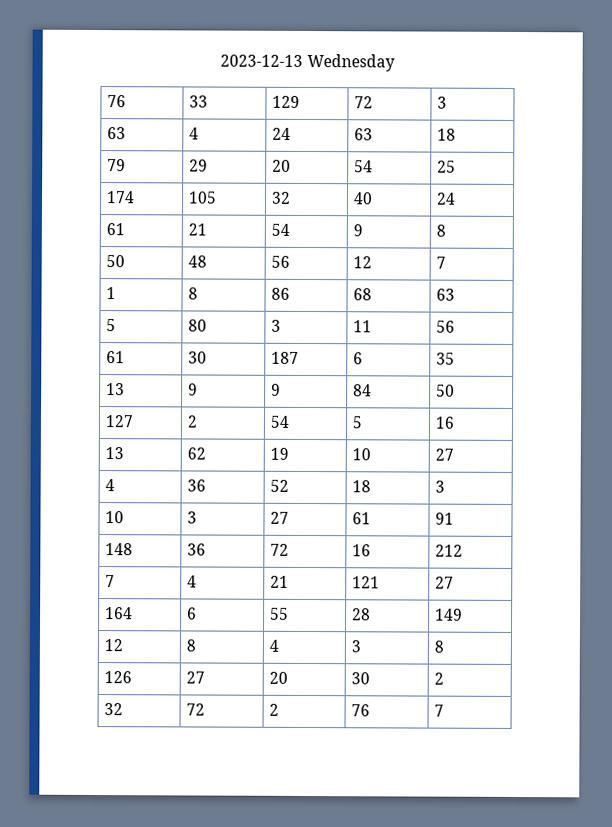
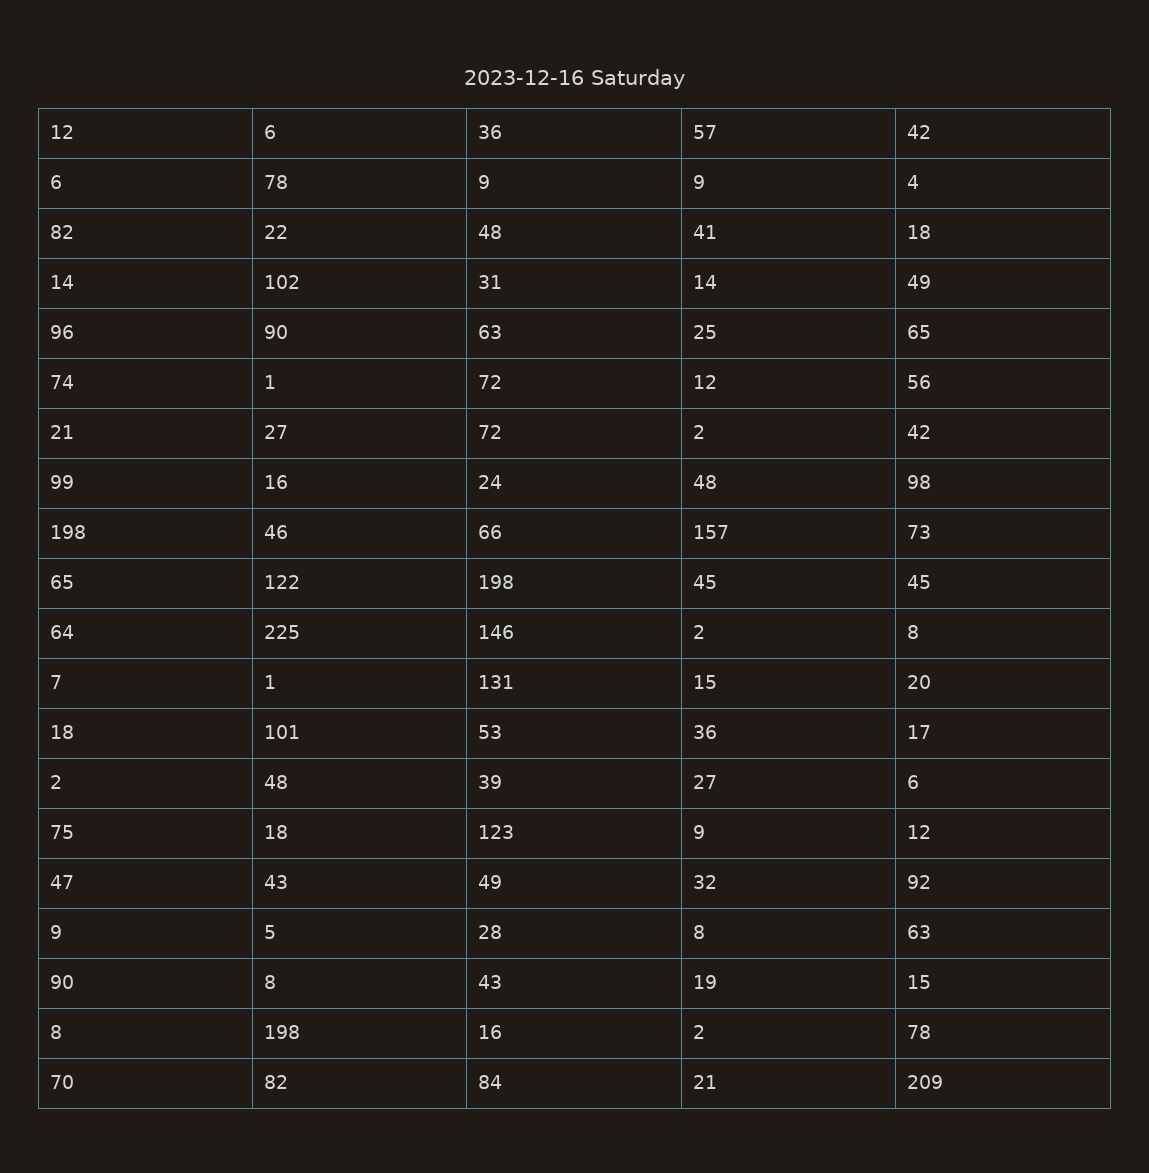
- 2023-12-13 Wednesday
- 76 | 33 | 129 | 72 | 3
- 63 | 4 | 24 | 63 | 18
- 79 | 29 | 20 | 54 | 25
- 174 | 105 | 32 | 40 | 24
- 61 | 21 | 54 | 9 | 8
- 50 | 48 | 56 | 12 | 7
- 1 | 8 | 86 | 68 | 63
- 5 | 80 | 3 | 11 | 56
- 61 | 30 | 187 | 6 | 35
- 13 | 9 | 9 | 84 | 50
- 127 | 2 | 54 | 5 | 16
- 13 | 62 | 19 | 10 | 27
- 4 | 36 | 52 | 18 | 3
- 10 | 3 | 27 | 61 | 91
- 148 | 36 | 72 | 16 | 212
- 7 | 4 | 21 | 121 | 27
- 164 | 6 | 55 | 28 | 149
- 12 | 8 | 4 | 3 | 8
- 126 | 27 | 20 | 30 | 2
- 32 | 72 | 2 | 76 | 7
+ 2023-12-16 Saturday
+ 12 | 6 | 36 | 57 | 42
+ 6 | 78 | 9 | 9 | 4
+ 82 | 22 | 48 | 41 | 18
+ 14 | 102 | 31 | 14 | 49
+ 96 | 90 | 63 | 25 | 65
+ 74 | 1 | 72 | 12 | 56
+ 21 | 27 | 72 | 2 | 42
+ 99 | 16 | 24 | 48 | 98
+ 198 | 46 | 66 | 157 | 73
+ 65 | 122 | 198 | 45 | 45
+ 64 | 225 | 146 | 2 | 8
+ 7 | 1 | 131 | 15 | 20
+ 18 | 101 | 53 | 36 | 17
+ 2 | 48 | 39 | 27 | 6
+ 75 | 18 | 123 | 9 | 12
+ 47 | 43 | 49 | 32 | 92
+ 9 | 5 | 28 | 8 | 63
+ 90 | 8 | 43 | 19 | 15
+ 8 | 198 | 16 | 2 | 78
+ 70 | 82 | 84 | 21 | 209

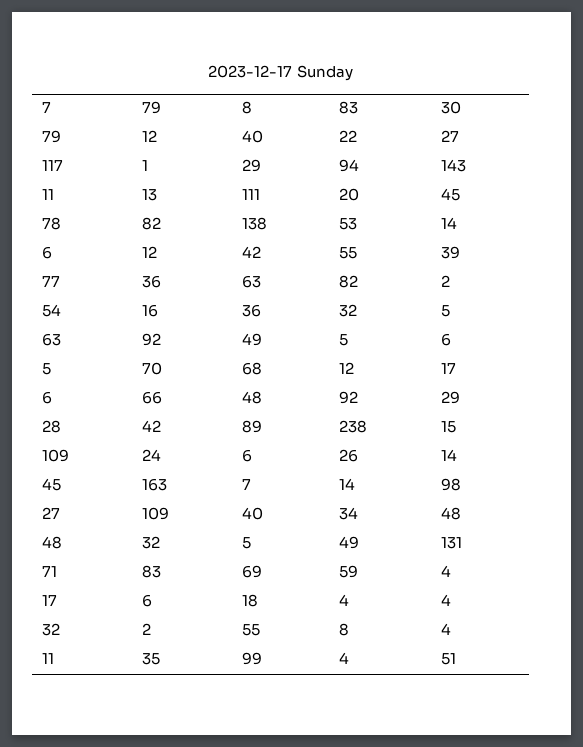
- 2023-12-16 Saturday
- 12 | 6 | 36 | 57 | 42
- 6 | 78 | 9 | 9 | 4
- 82 | 22 | 48 | 41 | 18
- 14 | 102 | 31 | 14 | 49
- 96 | 90 | 63 | 25 | 65
- 74 | 1 | 72 | 12 | 56
- 21 | 27 | 72 | 2 | 42
- 99 | 16 | 24 | 48 | 98
- 198 | 46 | 66 | 157 | 73
- 65 | 122 | 198 | 45 | 45
- 64 | 225 | 146 | 2 | 8
- 7 | 1 | 131 | 15 | 20
- 18 | 101 | 53 | 36 | 17
- 2 | 48 | 39 | 27 | 6
- 75 | 18 | 123 | 9 | 12
- 47 | 43 | 49 | 32 | 92
- 9 | 5 | 28 | 8 | 63
- 90 | 8 | 43 | 19 | 15
- 8 | 198 | 16 | 2 | 78
- 70 | 82 | 84 | 21 | 209
+ 2023-12-17 Sunday
+ 7 | 79 | 8 | 83 | 30
+ 79 | 12 | 40 | 22 | 27
+ 117 | 1 | 29 | 94 | 143
+ 11 | 13 | 111 | 20 | 45
+ 78 | 82 | 138 | 53 | 14
+ 6 | 12 | 42 | 55 | 39
+ 77 | 36 | 63 | 82 | 2
+ 54 | 16 | 36 | 32 | 5
+ 63 | 92 | 49 | 5 | 6
+ 5 | 70 | 68 | 12 | 17
+ 6 | 66 | 48 | 92 | 29
+ 28 | 42 | 89 | 238 | 15
+ 109 | 24 | 6 | 26 | 14
+ 45 | 163 | 7 | 14 | 98
+ 27 | 109 | 40 | 34 | 48
+ 48 | 32 | 5 | 49 | 131
+ 71 | 83 | 69 | 59 | 4
+ 17 | 6 | 18 | 4 | 4
+ 32 | 2 | 55 | 8 | 4
+ 11 | 35 | 99 | 4 | 51

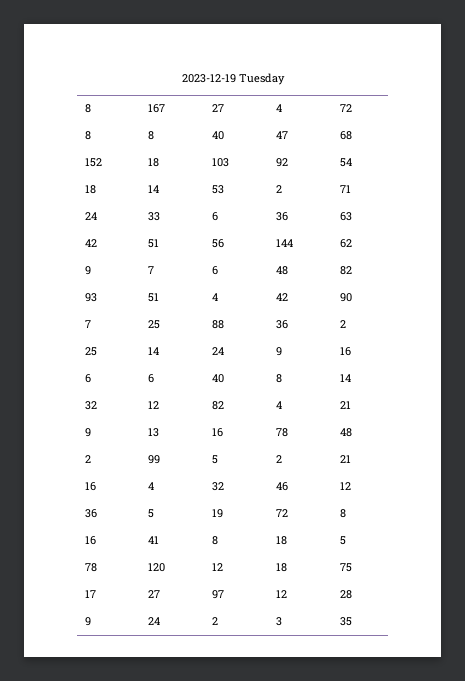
- 2023-12-17 Sunday
- 7 | 79 | 8 | 83 | 30
- 79 | 12 | 40 | 22 | 27
- 117 | 1 | 29 | 94 | 143
- 11 | 13 | 111 | 20 | 45
- 78 | 82 | 138 | 53 | 14
- 6 | 12 | 42 | 55 | 39
- 77 | 36 | 63 | 82 | 2
- 54 | 16 | 36 | 32 | 5
- 63 | 92 | 49 | 5 | 6
- 5 | 70 | 68 | 12 | 17
- 6 | 66 | 48 | 92 | 29
- 28 | 42 | 89 | 238 | 15
- 109 | 24 | 6 | 26 | 14
- 45 | 163 | 7 | 14 | 98
- 27 | 109 | 40 | 34 | 48
- 48 | 32 | 5 | 49 | 131
- 71 | 83 | 69 | 59 | 4
- 17 | 6 | 18 | 4 | 4
- 32 | 2 | 55 | 8 | 4
- 11 | 35 | 99 | 4 | 51
+ 2023-12-19 Tuesday
+ 8 | 167 | 27 | 4 | 72
+ 8 | 8 | 40 | 47 | 68
+ 152 | 18 | 103 | 92 | 54
+ 18 | 14 | 53 | 2 | 71
+ 24 | 33 | 6 | 36 | 63
+ 42 | 51 | 56 | 144 | 62
+ 9 | 7 | 6 | 48 | 82
+ 93 | 51 | 4 | 42 | 90
+ 7 | 25 | 88 | 36 | 2
+ 25 | 14 | 24 | 9 | 16
+ 6 | 6 | 40 | 8 | 14
+ 32 | 12 | 82 | 4 | 21
+ 9 | 13 | 16 | 78 | 48
+ 2 | 99 | 5 | 2 | 21
+ 16 | 4 | 32 | 46 | 12
+ 36 | 5 | 19 | 72 | 8
+ 16 | 41 | 8 | 18 | 5
+ 78 | 120 | 12 | 18 | 75
+ 17 | 27 | 97 | 12 | 28
+ 9 | 24 | 2 | 3 | 35

